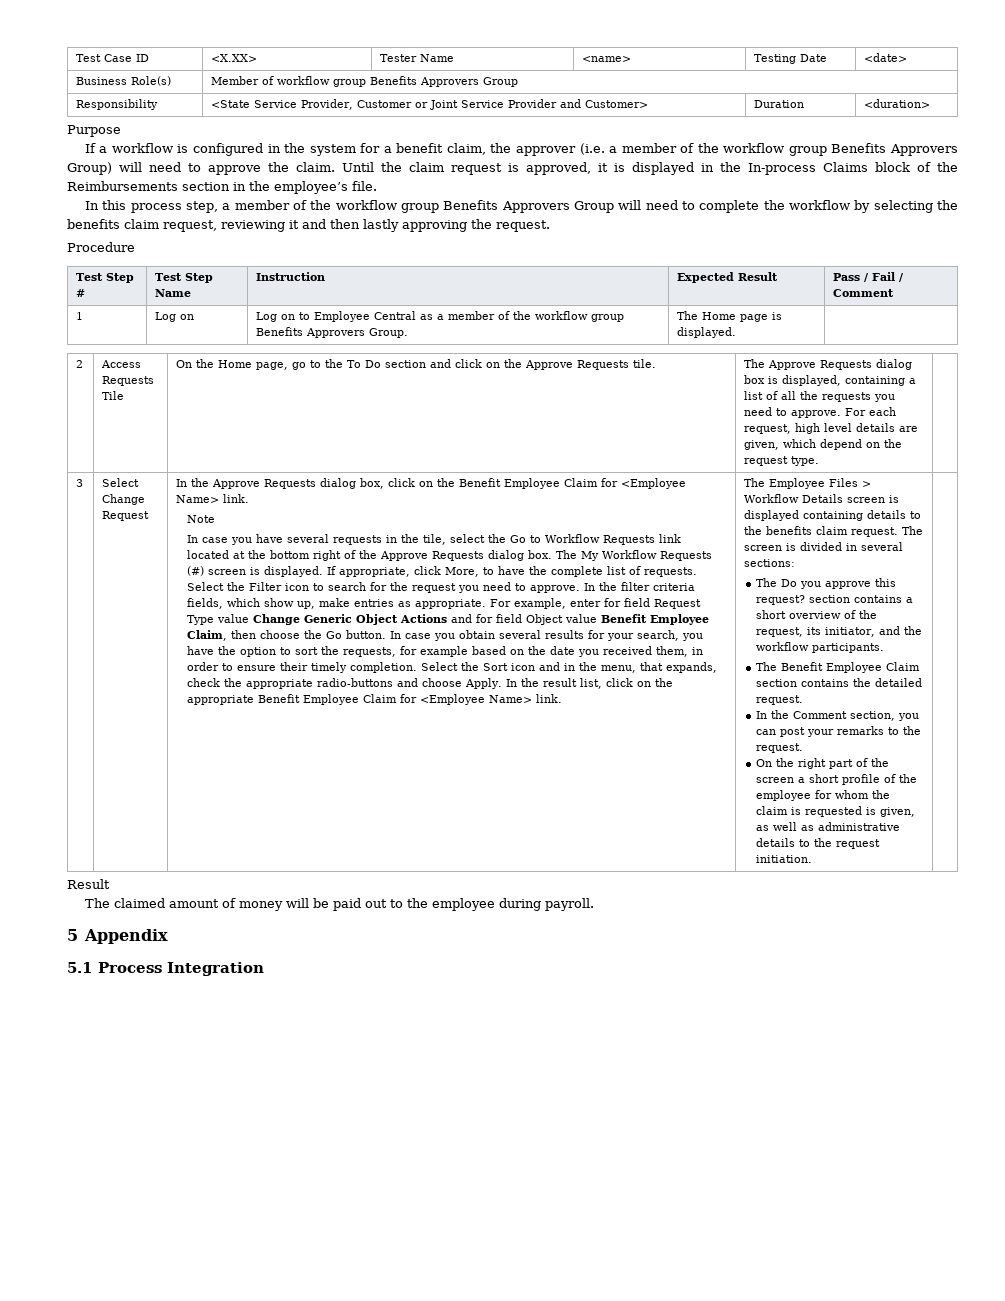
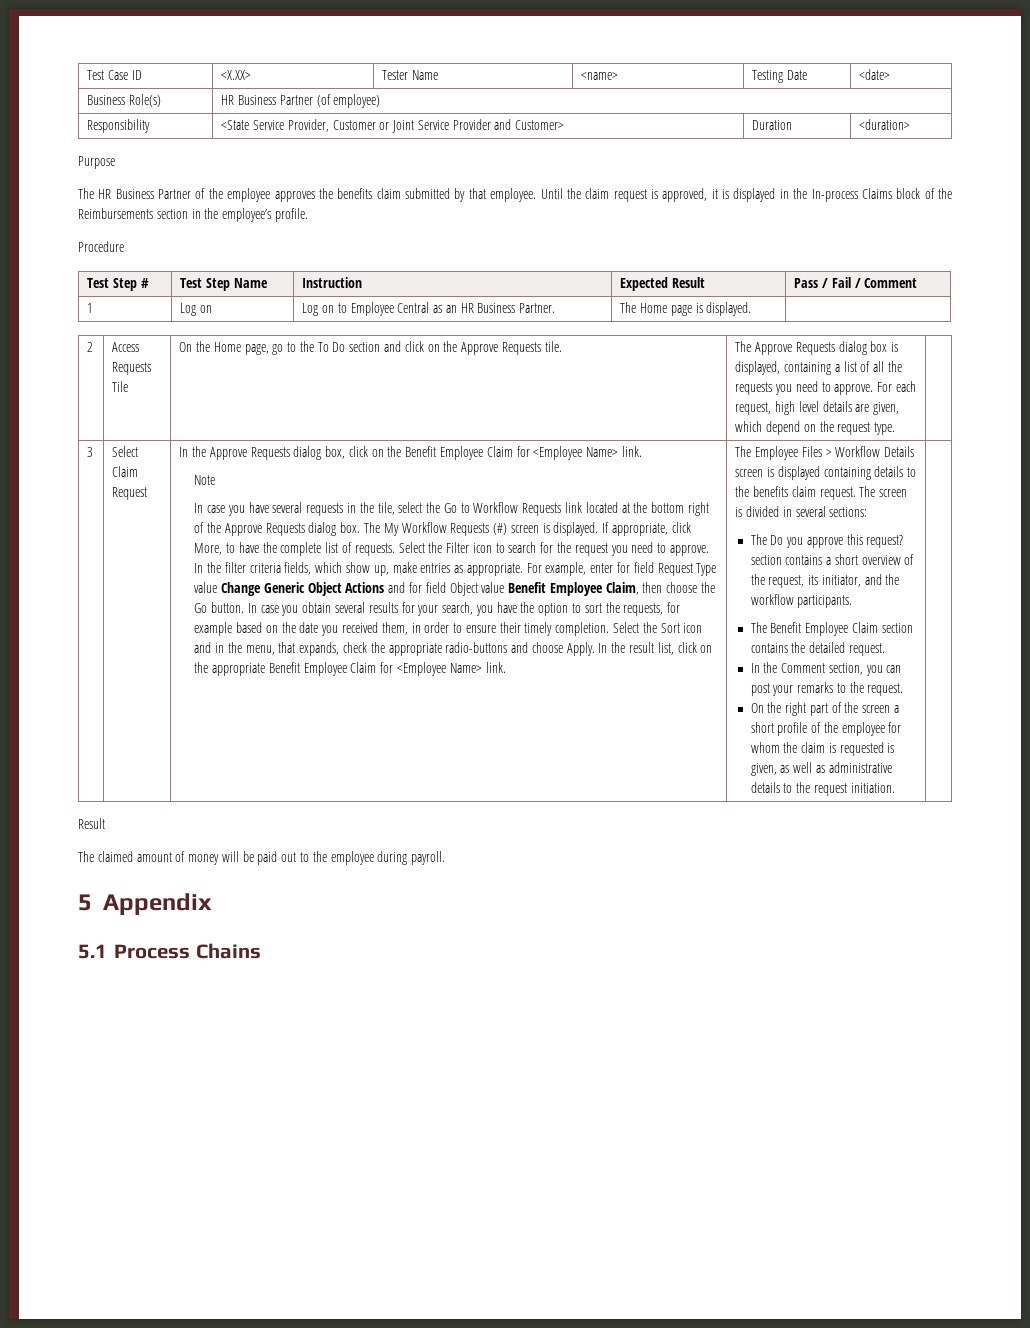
- Business Role(s) | Member of workflow group Benefits Approvers Group
+ Business Role(s) | HR Business Partner (of employee)
- If a workflow is configured in the system for a benefit claim, the approver (i.e. a member of the workflow group Benefits Approvers Group) will need to approve the claim.
+ The HR Business Partner of the employee approves the benefits claim submitted by that employee.
- Until the claim request is approved, it is displayed in the In-process Claims block of the Reimbursements section in the employee’s file.
- In this process step, a member of the workflow group Benefits Approvers Group will need to complete the workflow by selecting the benefits claim request, reviewing it and then lastly approving the request.
+ Until the claim request is approved, it is displayed in the In-process Claims block of the Reimbursements section in the employee’s profile.
- 1 | Log on | Log on to Employee Central as a member of the workflow group Benefits Approvers Group. | The Home page is displayed. |
+ 1 | Log on | Log on to Employee Central as an HR Business Partner. | The Home page is displayed. |
- Select Change Request
+ Select Claim Request
- 5.1 Process Integration
+ 5.1 Process Chains

